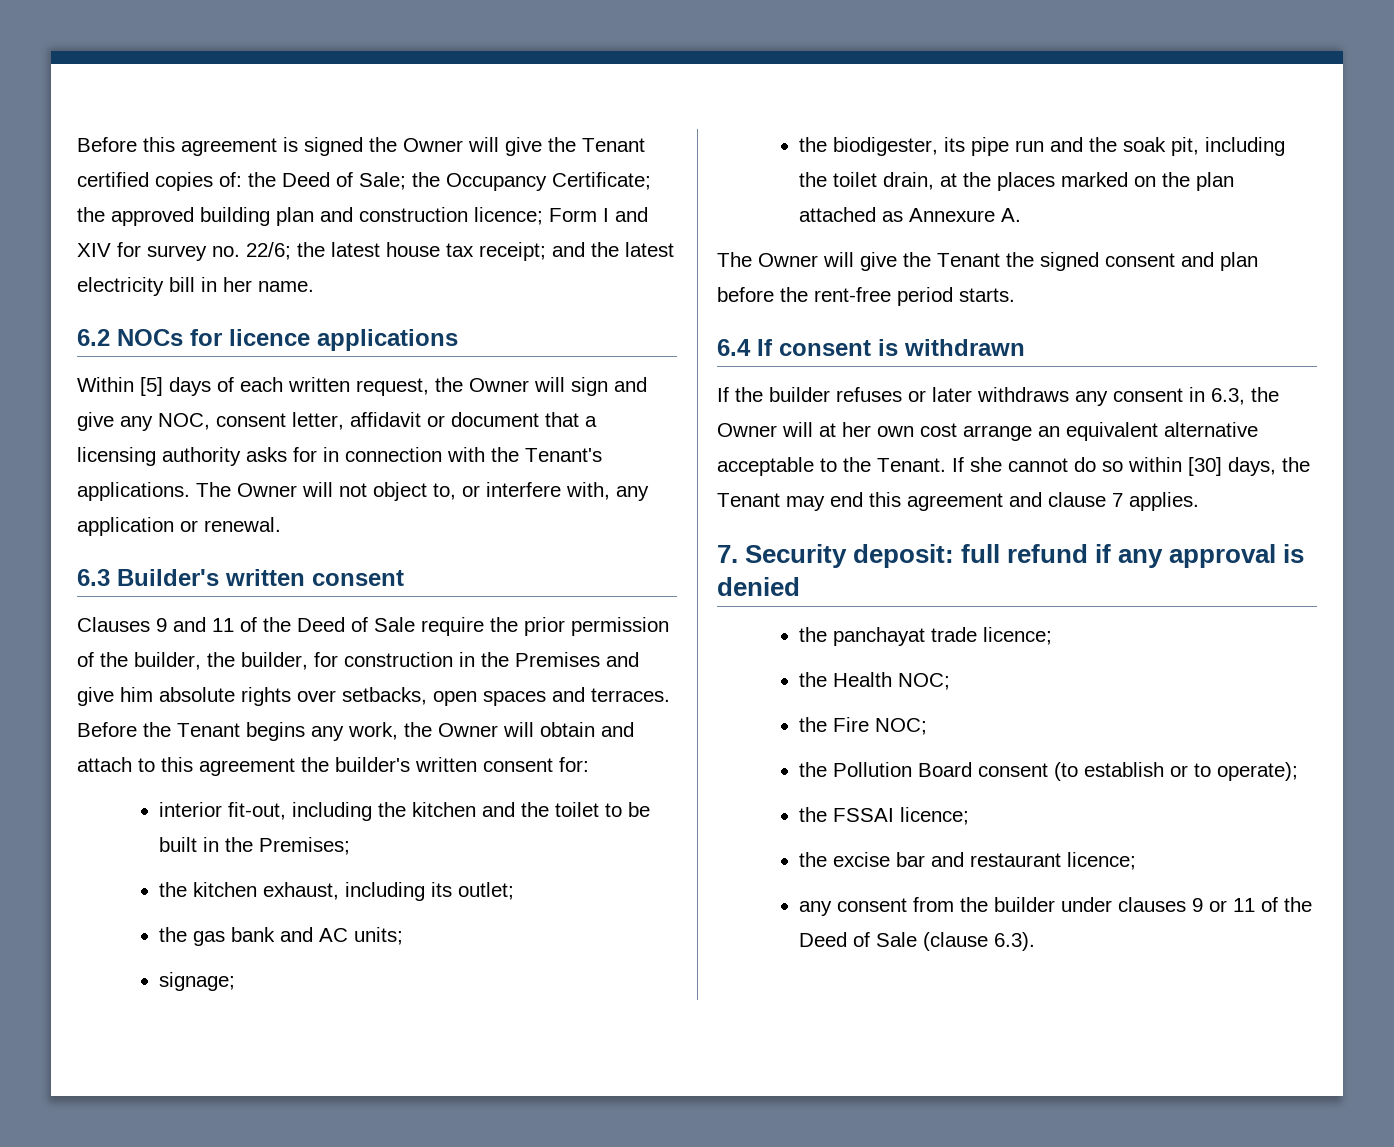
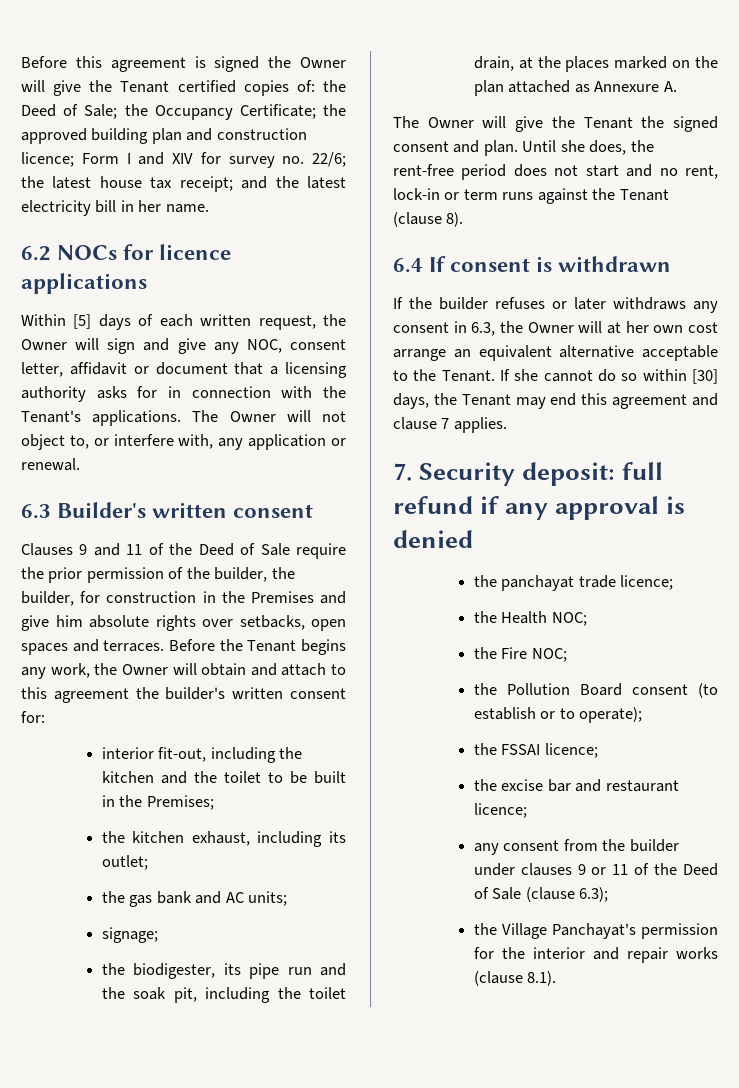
- The Owner will give the Tenant the signed consent and plan before the rent-free period starts.
+ The Owner will give the Tenant the signed consent and plan. Until she does, the rent-free period does not start and no rent, lock-in or term runs against the Tenant (clause 8).
- any consent from the builder under clauses 9 or 11 of the Deed of Sale (clause 6.3).
+ any consent from the builder under clauses 9 or 11 of the Deed of Sale (clause 6.3);
+ the Village Panchayat's permission for the interior and repair works (clause 8.1).

